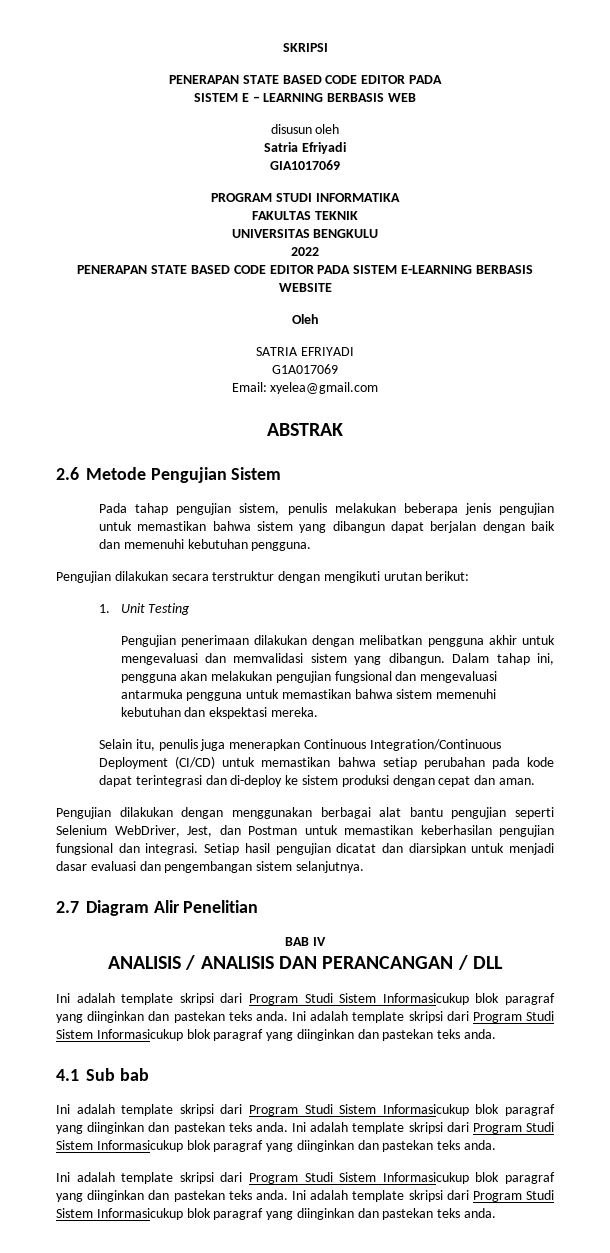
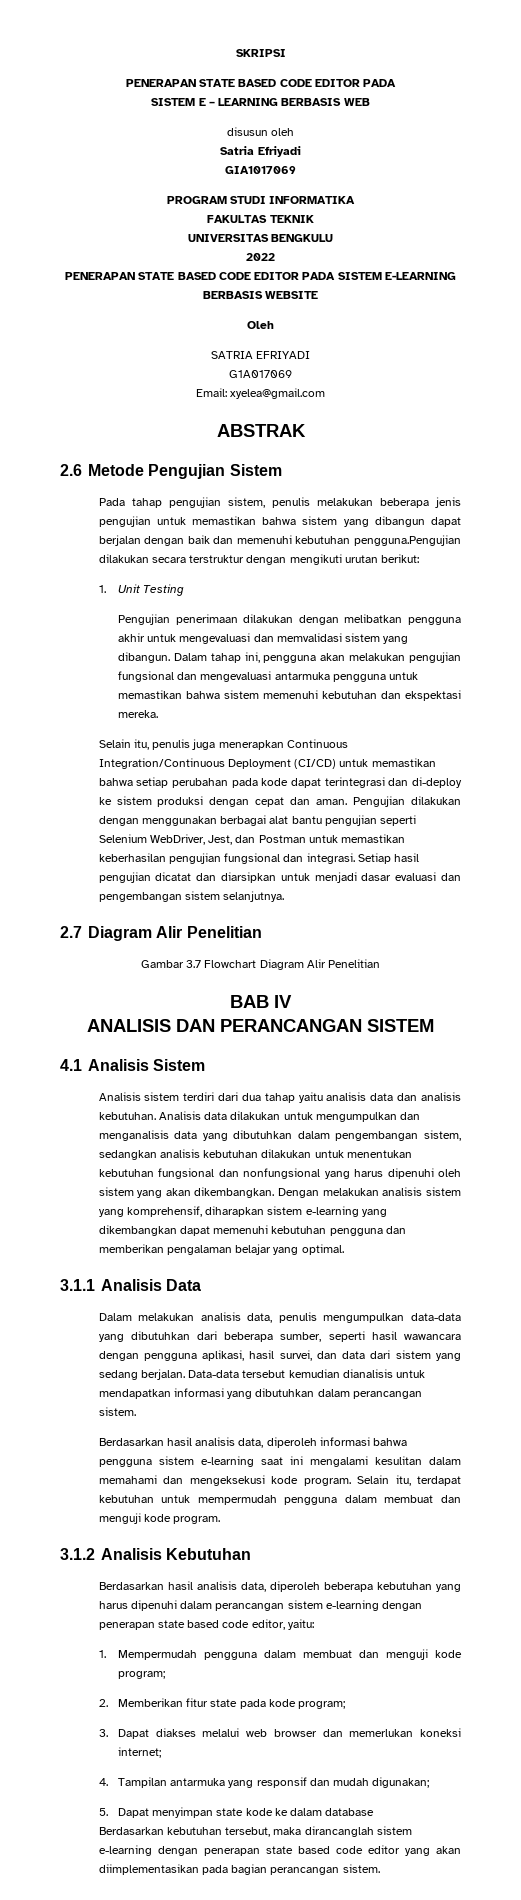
- Pada tahap pengujian sistem, penulis melakukan beberapa jenis pengujian untuk memastikan bahwa sistem yang dibangun dapat berjalan dengan baik dan memenuhi kebutuhan pengguna.
- Pengujian dilakukan secara terstruktur dengan mengikuti urutan berikut:
+ Pada tahap pengujian sistem, penulis melakukan beberapa jenis pengujian untuk memastikan bahwa sistem yang dibangun dapat berjalan dengan baik dan memenuhi kebutuhan pengguna.Pengujian dilakukan secara terstruktur dengan mengikuti urutan berikut:
- Selain itu, penulis juga menerapkan Continuous Integration/Continuous Deployment (CI/CD) untuk memastikan bahwa setiap perubahan pada kode dapat terintegrasi dan di-deploy ke sistem produksi dengan cepat dan aman.
- Pengujian dilakukan dengan menggunakan berbagai alat bantu pengujian seperti Selenium WebDriver, Jest, dan Postman untuk memastikan keberhasilan pengujian fungsional dan integrasi.
+ Selain itu, penulis juga menerapkan Continuous Integration/Continuous Deployment (CI/CD) untuk memastikan bahwa setiap perubahan pada kode dapat terintegrasi dan di-deploy ke sistem produksi dengan cepat dan aman. Pengujian dilakukan dengan menggunakan berbagai alat bantu pengujian seperti Selenium WebDriver, Jest, dan Postman untuk memastikan keberhasilan pengujian fungsional dan integrasi.
+ Gambar 3.7 Flowchart Diagram Alir Penelitian
  BAB IV
- ANALISIS / ANALISIS DAN PERANCANGAN / DLL
- Ini adalah template skripsi dari Program Studi Sistem Informasicukup blok paragraf yang diinginkan dan pastekan teks anda. Ini adalah template skripsi dari Program Studi Sistem Informasicukup blok paragraf yang diinginkan dan pastekan teks anda.
- 4.1 Sub bab
- Ini adalah template skripsi dari Program Studi Sistem Informasicukup blok paragraf yang diinginkan dan pastekan teks anda. Ini adalah template skripsi dari Program Studi Sistem Informasicukup blok paragraf yang diinginkan dan pastekan teks anda.
- Ini adalah template skripsi dari Program Studi Sistem Informasicukup blok paragraf yang diinginkan dan pastekan teks anda. Ini adalah template skripsi dari Program Studi Sistem Informasicukup blok paragraf yang diinginkan dan pastekan teks anda.
+ ANALISIS DAN PERANCANGAN SISTEM
+ 4.1 Analisis Sistem
+ Analisis sistem terdiri dari dua tahap yaitu analisis data dan analisis kebutuhan. Analisis data dilakukan untuk mengumpulkan dan menganalisis data yang dibutuhkan dalam pengembangan sistem, sedangkan analisis kebutuhan dilakukan untuk menentukan kebutuhan fungsional dan nonfungsional yang harus dipenuhi oleh sistem yang akan dikembangkan. Dengan melakukan analisis sistem yang komprehensif, diharapkan sistem e-learning yang dikembangkan dapat memenuhi kebutuhan pengguna dan memberikan pengalaman belajar yang optimal.
+ 3.1.1 Analisis Data
+ Dalam melakukan analisis data, penulis mengumpulkan data-data yang dibutuhkan dari beberapa sumber, seperti hasil wawancara dengan pengguna aplikasi, hasil survei, dan data dari sistem yang sedang berjalan. Data-data tersebut kemudian dianalisis untuk mendapatkan informasi yang dibutuhkan dalam perancangan sistem.
+ Berdasarkan hasil analisis data, diperoleh informasi bahwa pengguna sistem e-learning saat ini mengalami kesulitan dalam memahami dan mengeksekusi kode program. Selain itu, terdapat kebutuhan untuk mempermudah pengguna dalam membuat dan menguji kode program.
+ 3.1.2 Analisis Kebutuhan
+ Berdasarkan hasil analisis data, diperoleh beberapa kebutuhan yang harus dipenuhi dalam perancangan sistem e-learning dengan penerapan state based code editor, yaitu:
+ 1. Mempermudah pengguna dalam membuat dan menguji kode program;
+ 2. Memberikan fitur state pada kode program;
+ 3. Dapat diakses melalui web browser dan memerlukan koneksi internet;
+ 4. Tampilan antarmuka yang responsif dan mudah digunakan;
+ 5. Dapat menyimpan state kode ke dalam database
+ Berdasarkan kebutuhan tersebut, maka dirancanglah sistem e-learning dengan penerapan state based code editor yang akan diimplementasikan pada bagian perancangan sistem.

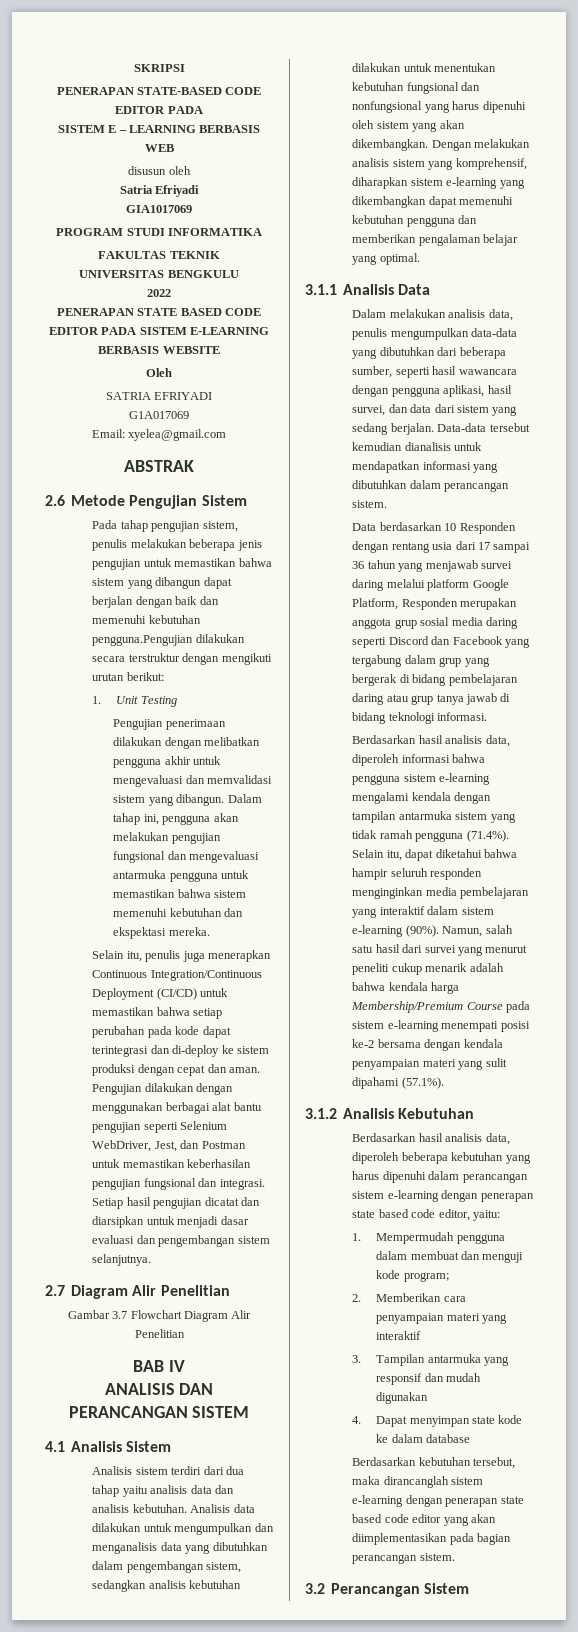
  SKRIPSI
- PENERAPAN STATE BASED CODE EDITOR PADA
+ PENERAPAN STATE-BASED CODE EDITOR PADA
+ Data berdasarkan 10 Responden dengan rentang usia dari 17 sampai 36 tahun yang menjawab survei daring melalui platform Google Platform, Responden merupakan anggota grup sosial media daring seperti Discord dan Facebook yang tergabung dalam grup yang bergerak di bidang pembelajaran daring atau grup tanya jawab di bidang teknologi informasi.
- Berdasarkan hasil analisis data, diperoleh informasi bahwa pengguna sistem e-learning saat ini mengalami kesulitan dalam memahami dan mengeksekusi kode program. Selain itu, terdapat kebutuhan untuk mempermudah pengguna dalam membuat dan menguji kode program.
+ Berdasarkan hasil analisis data, diperoleh informasi bahwa pengguna sistem e-learning mengalami kendala dengan tampilan antarmuka sistem yang tidak ramah pengguna (71.4%). Selain itu, dapat diketahui bahwa hampir seluruh responden menginginkan media pembelajaran yang interaktif dalam sistem e-learning (90%). Namun, salah satu hasil dari survei yang menurut peneliti cukup menarik adalah bahwa kendala harga Membership/Premium Course pada sistem e-learning menempati posisi ke-2 bersama dengan kendala penyampaian materi yang sulit dipahami (57.1%).
- 2. Memberikan fitur state pada kode program;
- 3. Dapat diakses melalui web browser dan memerlukan koneksi internet;
- 4. Tampilan antarmuka yang responsif dan mudah digunakan;
- 5. Dapat menyimpan state kode ke dalam database
+ 2. Memberikan cara penyampaian materi yang interaktif
+ 3. Tampilan antarmuka yang responsif dan mudah digunakan
+ 4. Dapat menyimpan state kode ke dalam database
+ 3.2 Perancangan Sistem

